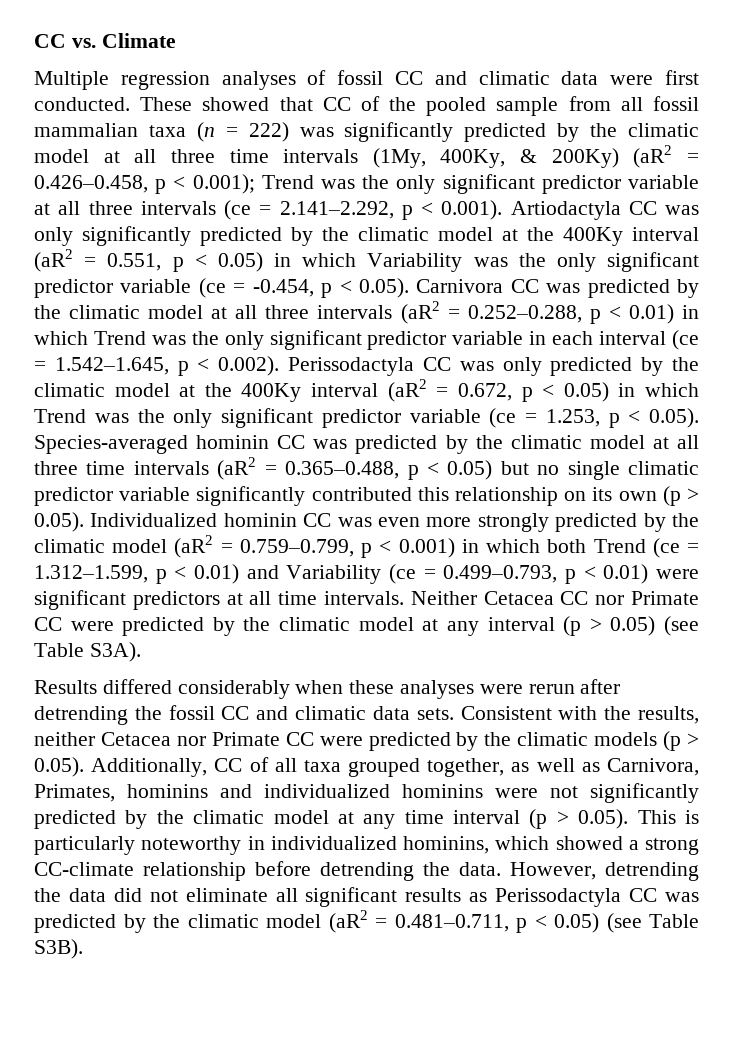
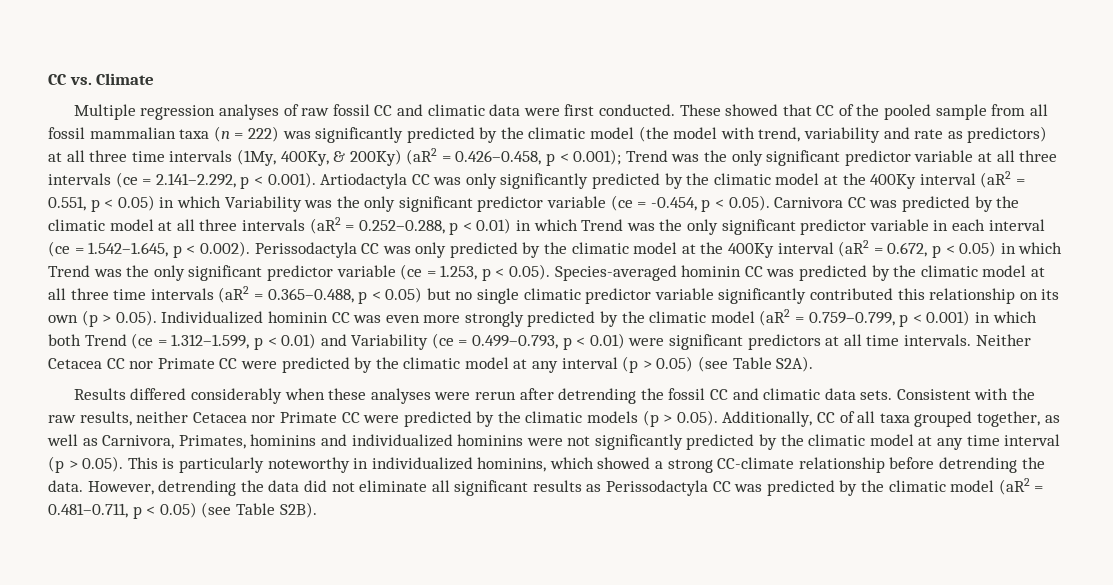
- Multiple regression analyses of fossil CC and climatic data were first conducted.
+ Multiple regression analyses of raw fossil CC and climatic data were first conducted.
- These showed that CC of the pooled sample from all fossil mammalian taxa (n = 222) was significantly predicted by the climatic model at all three time intervals (1My, 400Ky, & 200Ky) (aR2 = 0.426–0.458, p < 0.001);
+ These showed that CC of the pooled sample from all fossil mammalian taxa (n = 222) was significantly predicted by the climatic model (the model with trend, variability and rate as predictors) at all three time intervals (1My, 400Ky, & 200Ky) (aR2 = 0.426–0.458, p < 0.001);
- Neither Cetacea CC nor Primate CC were predicted by the climatic model at any interval (p > 0.05) (see Table S3A).
+ Neither Cetacea CC nor Primate CC were predicted by the climatic model at any interval (p > 0.05) (see Table S2A).
- Consistent with the results, neither Cetacea nor Primate CC were predicted by the climatic models (p > 0.05). Additionally, CC of all taxa grouped together, as well as Carnivora, Primates, hominins and individualized hominins were not significantly predicted by the climatic model at any time interval (p > 0.05). This is particularly noteworthy in individualized hominins, which showed a strong CC-climate relationship before detrending the data.
+ Consistent with the raw results, neither Cetacea nor Primate CC were predicted by the climatic models (p > 0.05). Additionally, CC of all taxa grouped together, as well as Carnivora, Primates, hominins and individualized hominins were not significantly predicted by the climatic model at any time interval (p > 0.05). This is particularly noteworthy in individualized hominins, which showed a strong CC-climate relationship before detrending the data.
- However, detrending the data did not eliminate all significant results as Perissodactyla CC was predicted by the climatic model (aR2 = 0.481–0.711, p < 0.05) (see Table S3B).
+ However, detrending the data did not eliminate all significant results as Perissodactyla CC was predicted by the climatic model (aR2 = 0.481–0.711, p < 0.05) (see Table S2B).

